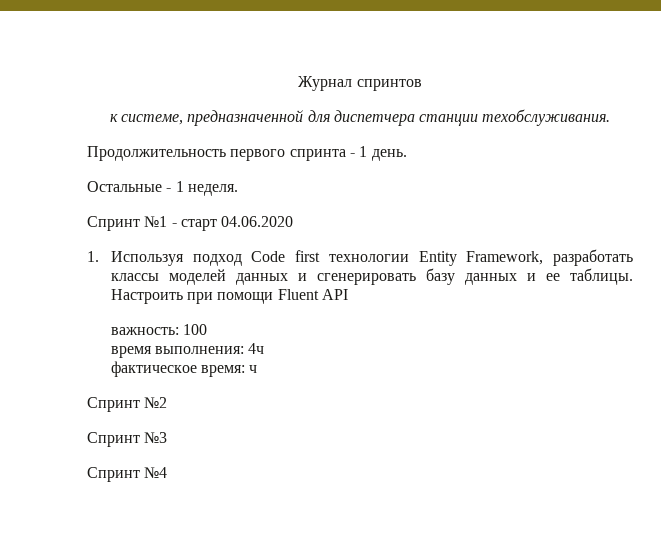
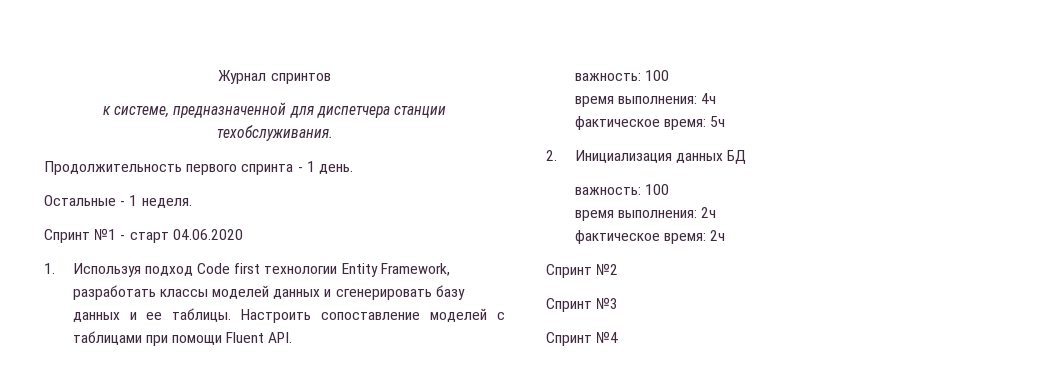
- Настроить при помощи Fluent API
+ Настроить сопоставление моделей с таблицами при помощи Fluent API.
- фактическое время: ч
+ фактическое время: 5ч
+ 2. Инициализация данных БД
+ важность: 100
+ время выполнения: 2ч
+ фактическое время: 2ч

